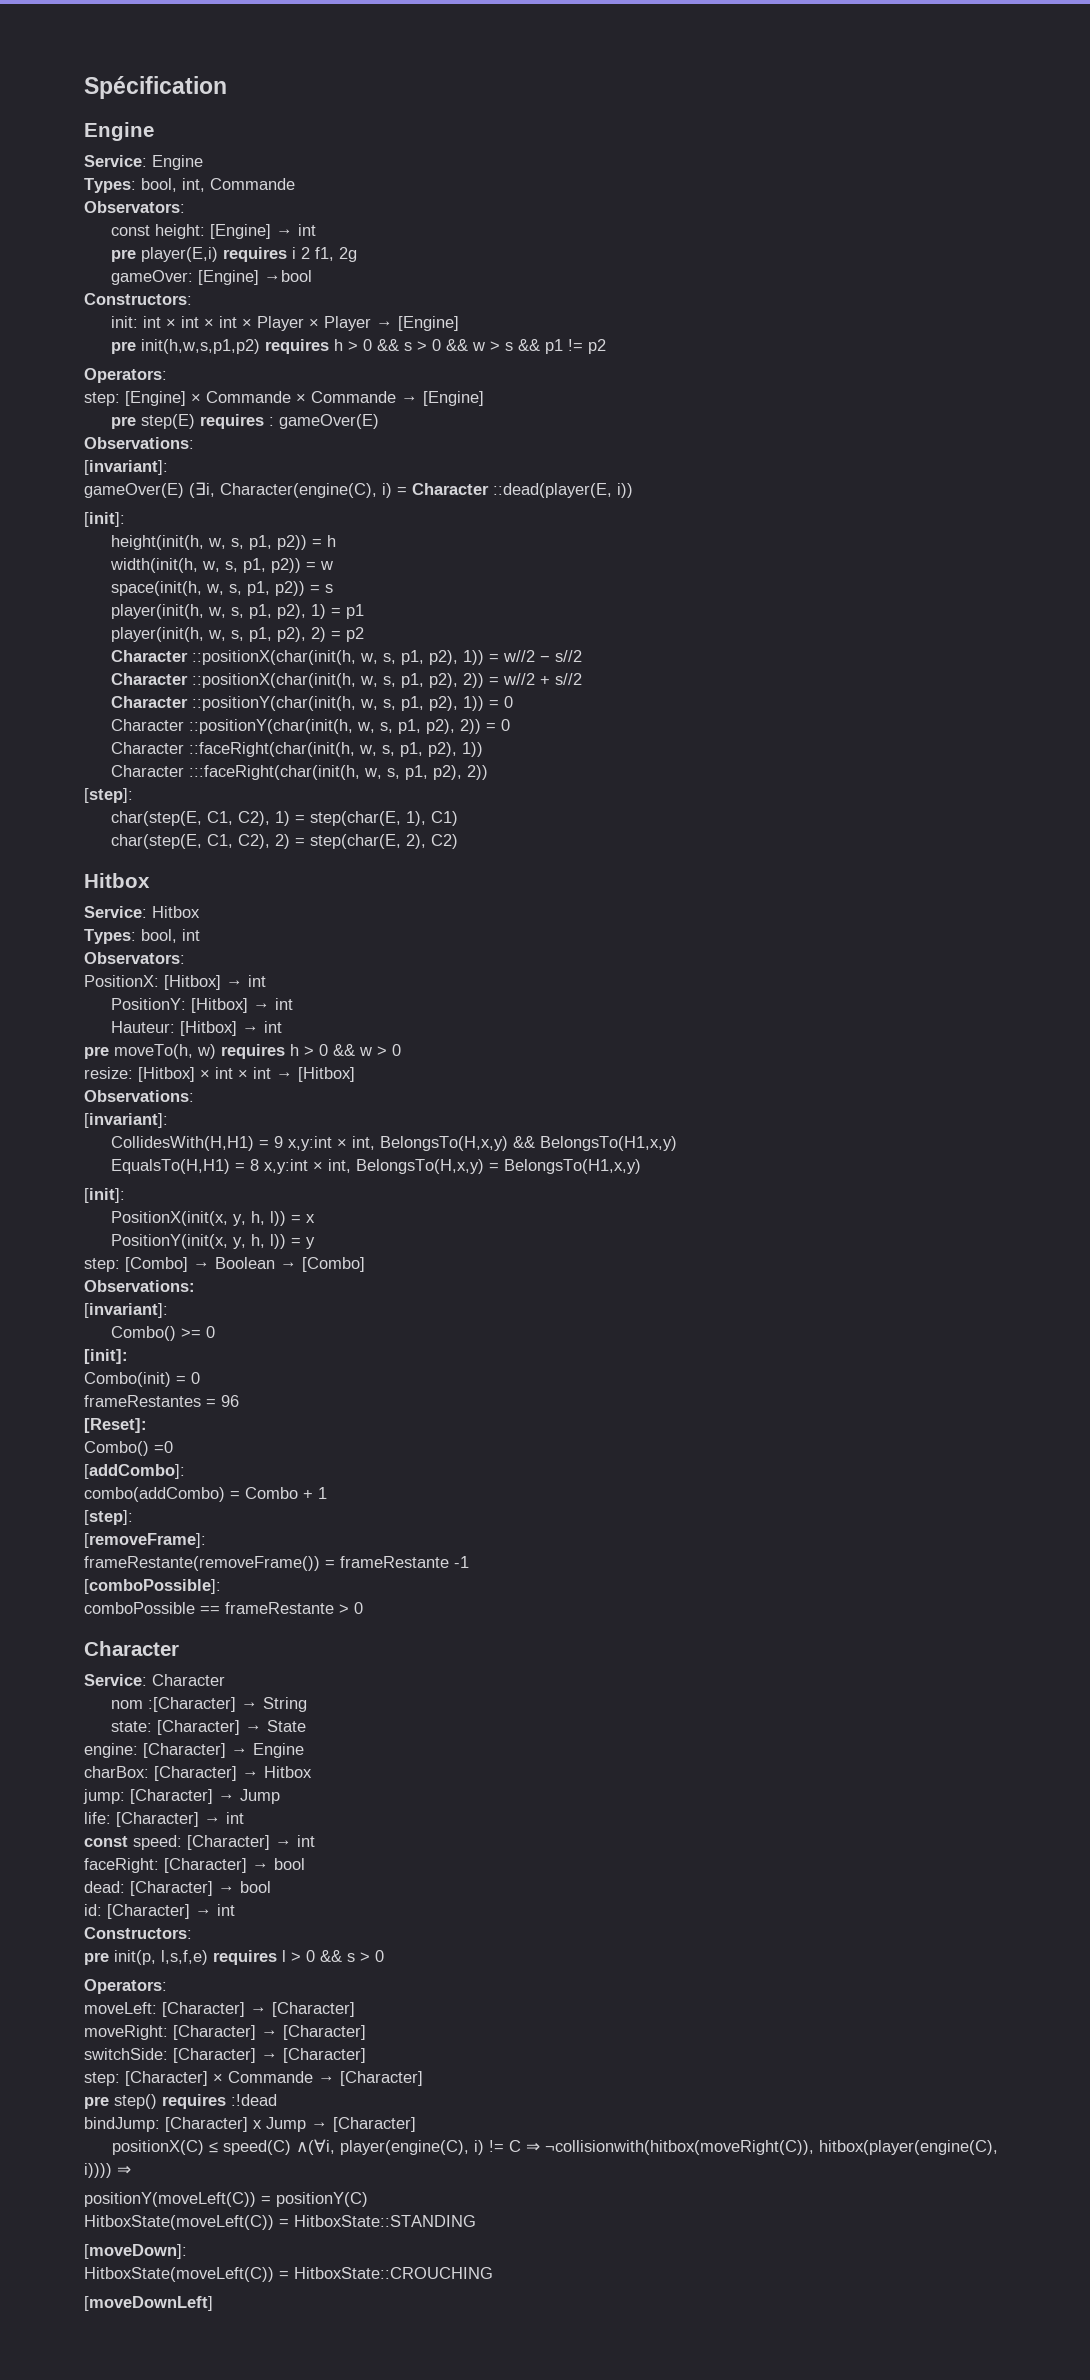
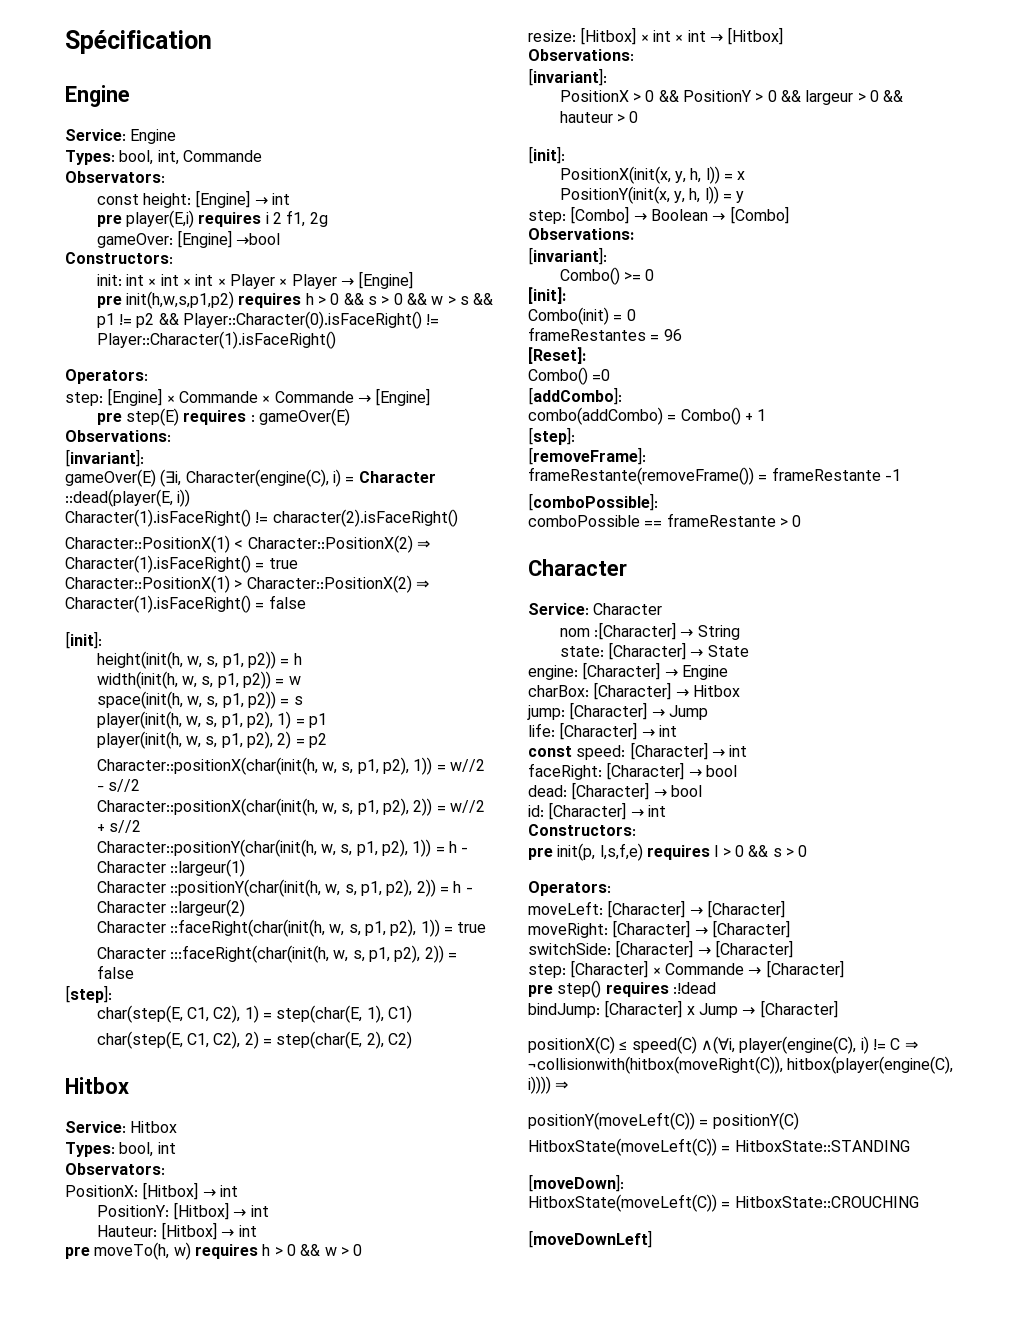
- pre init(h,w,s,p1,p2) requires h > 0 && s > 0 && w > s && p1 != p2
+ pre init(h,w,s,p1,p2) requires h > 0 && s > 0 && w > s && p1 != p2 && Player::Character(0).isFaceRight() != Player::Character(1).isFaceRight()
+ Character(1).isFaceRight() != character(2).isFaceRight()
+ Character::PositionX(1) < Character::PositionX(2) ⇒ Character(1).isFaceRight() = true
+ Character::PositionX(1) > Character::PositionX(2) ⇒ Character(1).isFaceRight() = false
- Character ::positionX(char(init(h, w, s, p1, p2), 1)) = w//2 − s//2
+ Character::positionX(char(init(h, w, s, p1, p2), 1)) = w//2 − s//2
- Character ::positionX(char(init(h, w, s, p1, p2), 2)) = w//2 + s//2
+ Character::positionX(char(init(h, w, s, p1, p2), 2)) = w//2 + s//2
- Character ::positionY(char(init(h, w, s, p1, p2), 1)) = 0
+ Character::positionY(char(init(h, w, s, p1, p2), 1)) = h - Character ::largeur(1)
- Character ::positionY(char(init(h, w, s, p1, p2), 2)) = 0
+ Character ::positionY(char(init(h, w, s, p1, p2), 2)) = h - Character ::largeur(2)
- Character ::faceRight(char(init(h, w, s, p1, p2), 1))
+ Character ::faceRight(char(init(h, w, s, p1, p2), 1)) = true
- Character :::faceRight(char(init(h, w, s, p1, p2), 2))
+ Character :::faceRight(char(init(h, w, s, p1, p2), 2)) = false
- CollidesWith(H,H1) = 9 x,y:int × int, BelongsTo(H,x,y) && BelongsTo(H1,x,y)
- EqualsTo(H,H1) = 8 x,y:int × int, BelongsTo(H,x,y) = BelongsTo(H1,x,y)
+ PositionX > 0 && PositionY > 0 && largeur > 0 && hauteur > 0
- combo(addCombo) = Combo + 1
+ combo(addCombo) = Combo() + 1

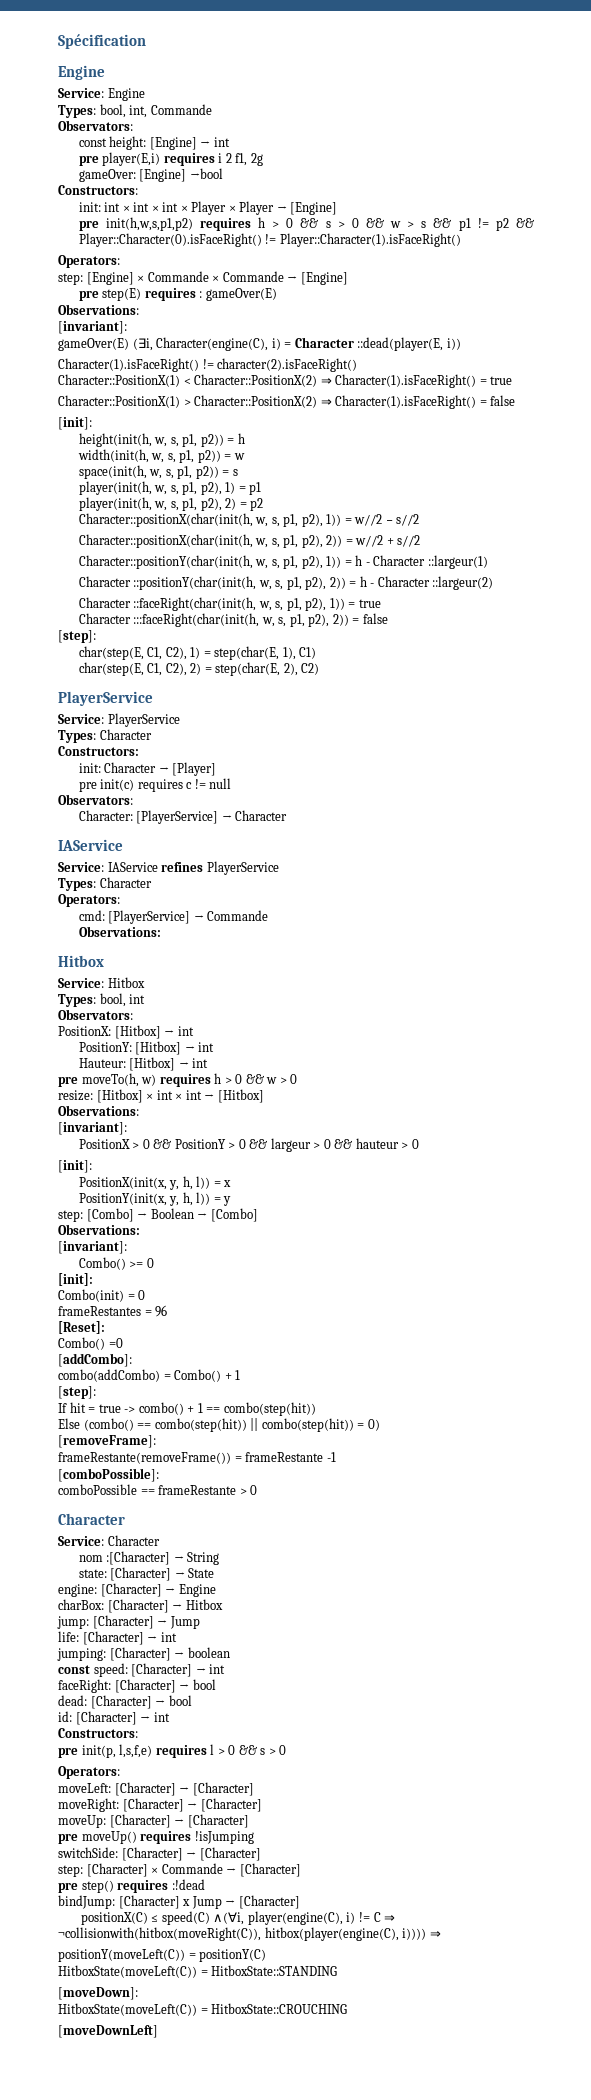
  char(step(E, C1, C2), 2) = step(char(E, 2), C2)
+ PlayerService
+ Service: PlayerService
+ Types: Character
+ Constructors:
+ init: Character → [Player]
+ pre init(c) requires c != null
+ Observators:
+ Character: [PlayerService] → Character
+ IAService
+ Service: IAService refines PlayerService
+ Types: Character
+ Operators:
+ cmd: [PlayerService] → Commande
+ Observations:
+ If hit = true -> combo() + 1 == combo(step(hit))
+ Else (combo() == combo(step(hit)) || combo(step(hit)) = 0)
+ jumping: [Character] → boolean
+ moveUp: [Character] → [Character]
+ pre moveUp() requires !isJumping

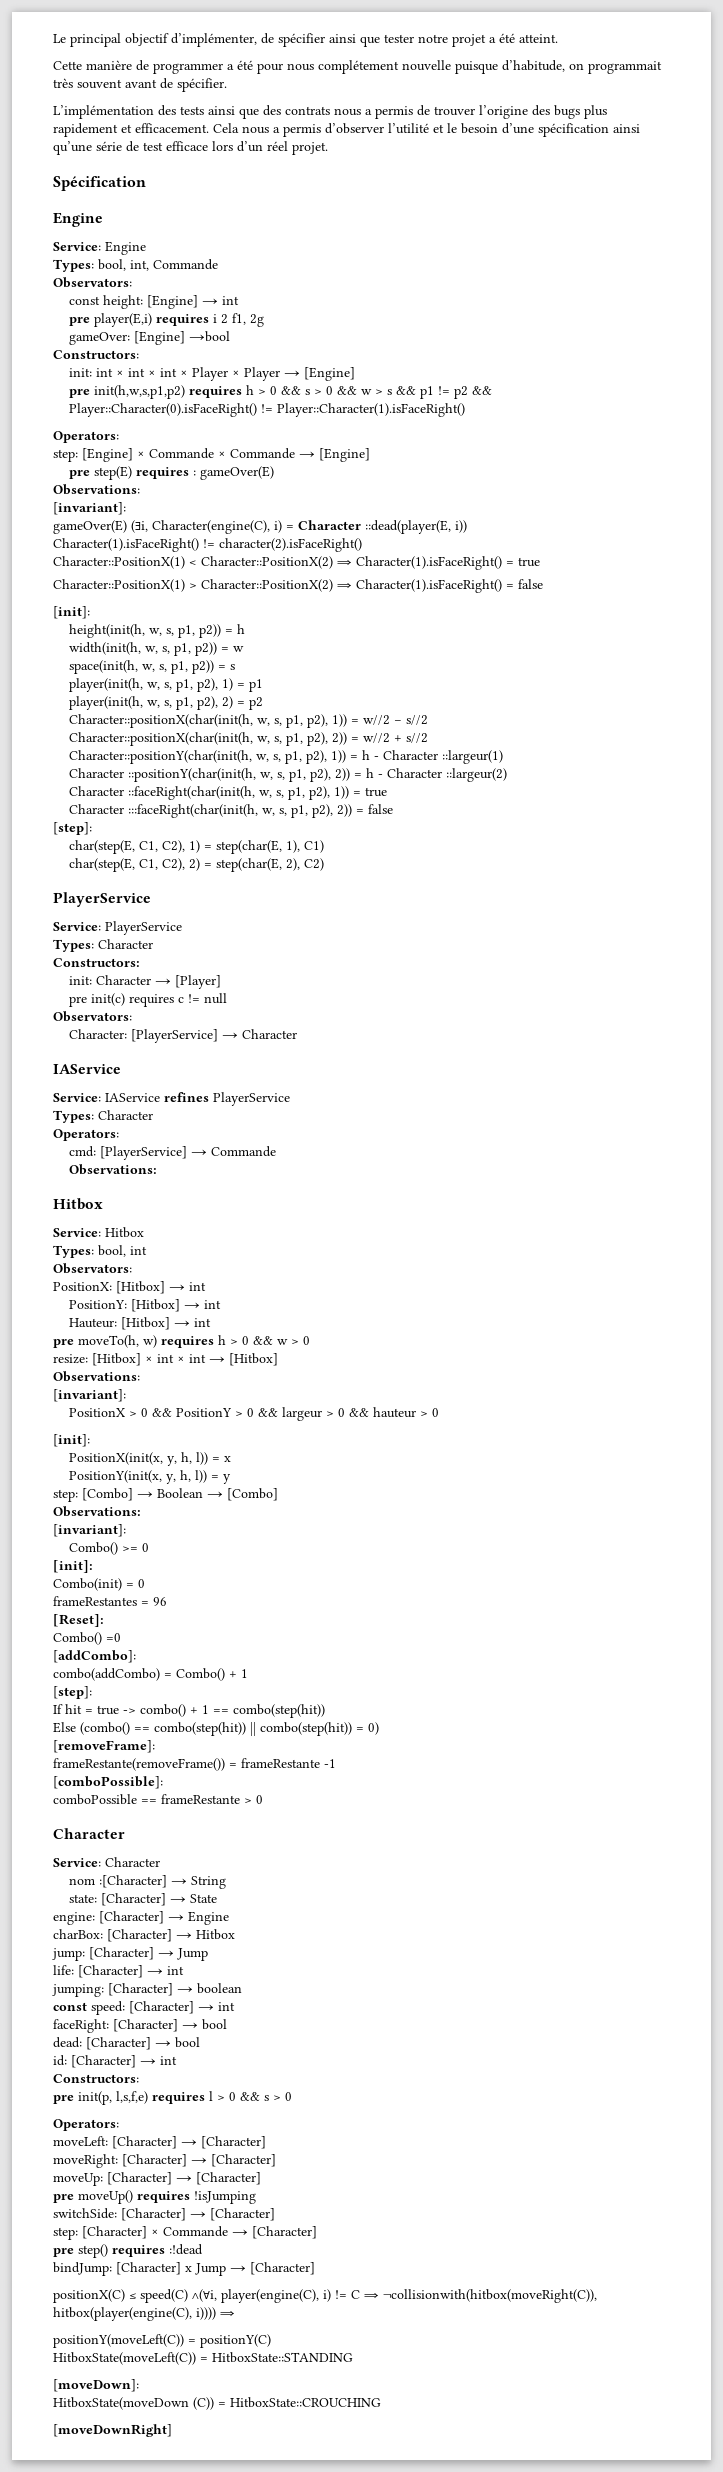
+ Le principal objectif d’implémenter, de spécifier ainsi que tester notre projet a été atteint.
+ Cette manière de programmer a été pour nous complétement nouvelle puisque d’habitude, on programmait très souvent avant de spécifier.
+ L’implémentation des tests ainsi que des contrats nous a permis de trouver l’origine des bugs plus rapidement et efficacement. Cela nous a permis d’observer l’utilité et le besoin d’une spécification ainsi qu’une série de test efficace lors d’un réel projet.
- HitboxState(moveLeft(C)) = HitboxState::CROUCHING
+ HitboxState(moveDown (C)) = HitboxState::CROUCHING
- [moveDownLeft]
+ [moveDownRight]

